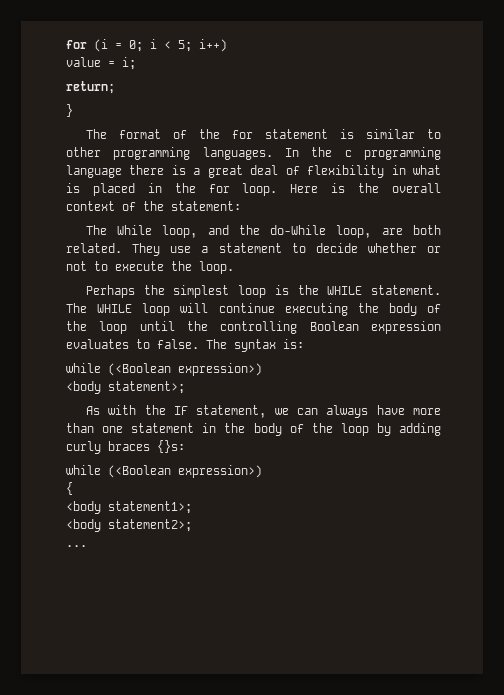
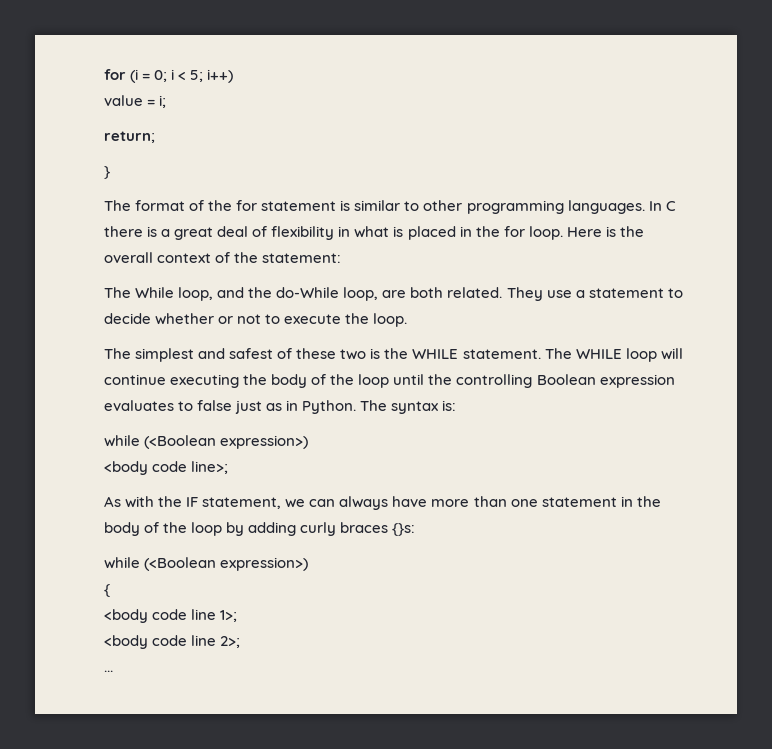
- In the c programming language there is a great deal of flexibility in what is placed in the for loop.
+ In C there is a great deal of flexibility in what is placed in the for loop.
- Perhaps the simplest loop is the WHILE statement.
+ The simplest and safest of these two is the WHILE statement.
- The WHILE loop will continue executing the body of the loop until the controlling Boolean expression evaluates to false.
+ The WHILE loop will continue executing the body of the loop until the controlling Boolean expression evaluates to false just as in Python.
- <body statement>;
+ <body code line>;
- <body statement1>;
- <body statement2>;
+ <body code line 1>;
+ <body code line 2>;

